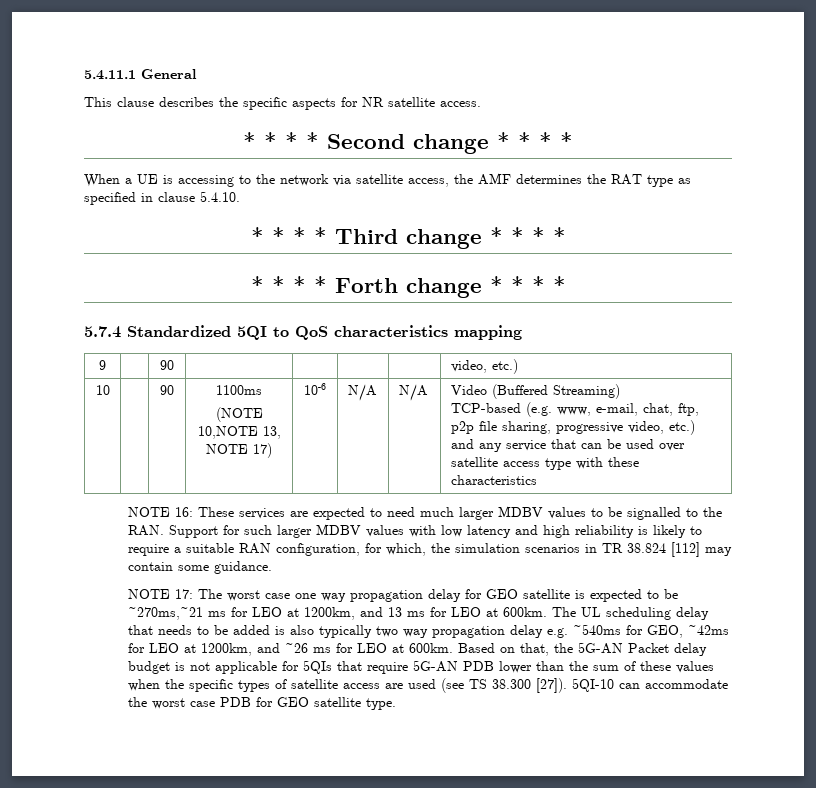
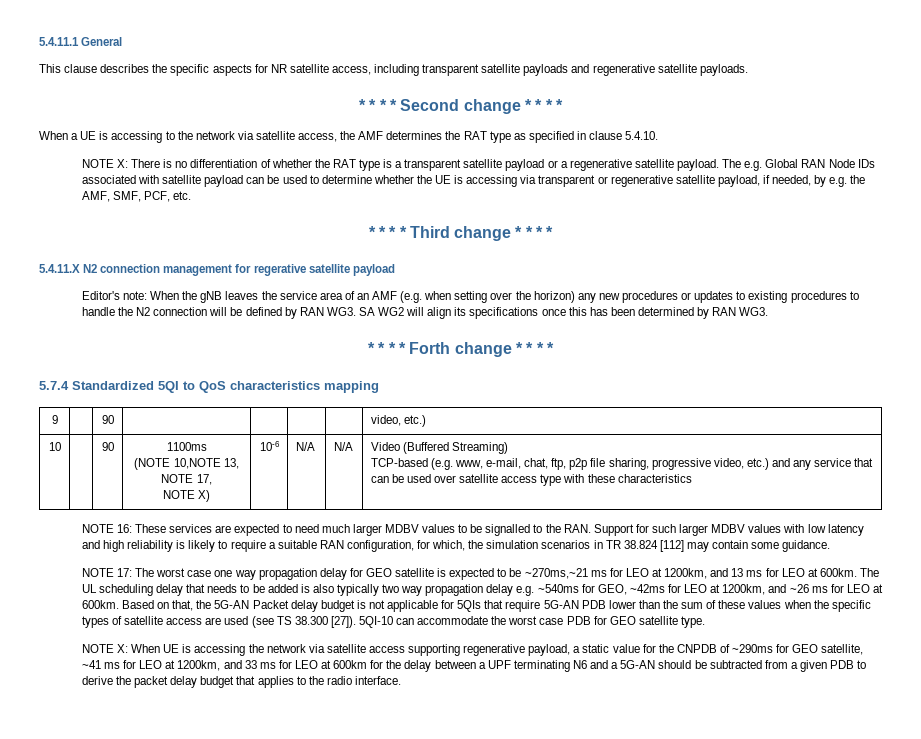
- This clause describes the specific aspects for NR satellite access.
+ This clause describes the specific aspects for NR satellite access, including transparent satellite payloads and regenerative satellite payloads.
+ NOTE X: There is no differentiation of whether the RAT type is a transparent satellite payload or a regenerative satellite payload. The e.g. Global RAN Node IDs associated with satellite payload can be used to determine whether the UE is accessing via transparent or regenerative satellite payload, if needed, by e.g. the AMF, SMF, PCF, etc.
+ 5.4.11.X N2 connection management for regerative satellite payload
+ Editor's note: When the gNB leaves the service area of an AMF (e.g. when setting over the horizon) any new procedures or updates to existing procedures to handle the N2 connection will be defined by RAN WG3. SA WG2 will align its specifications once this has been determined by RAN WG3.
- (NOTE 10,NOTE 13, NOTE 17)
+ (NOTE 10,NOTE 13, NOTE 17,
+ NOTE X)
+ NOTE X: When UE is accessing the network via satellite access supporting regenerative payload, a static value for the CNPDB of ~290ms for GEO satellite, ~41 ms for LEO at 1200km, and 33 ms for LEO at 600km for the delay between a UPF terminating N6 and a 5G-AN should be subtracted from a given PDB to derive the packet delay budget that applies to the radio interface.

